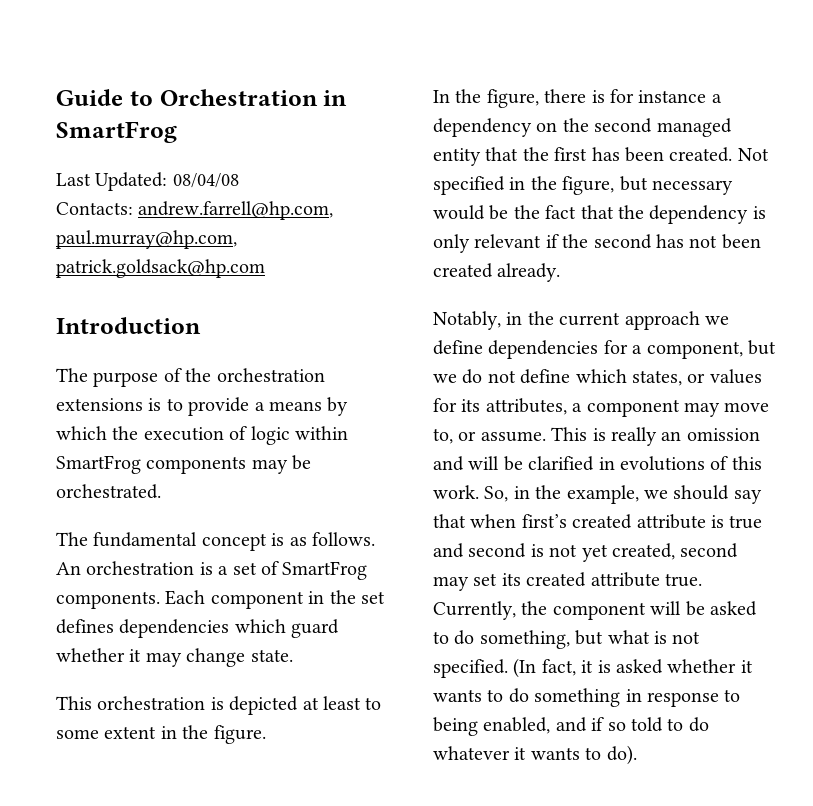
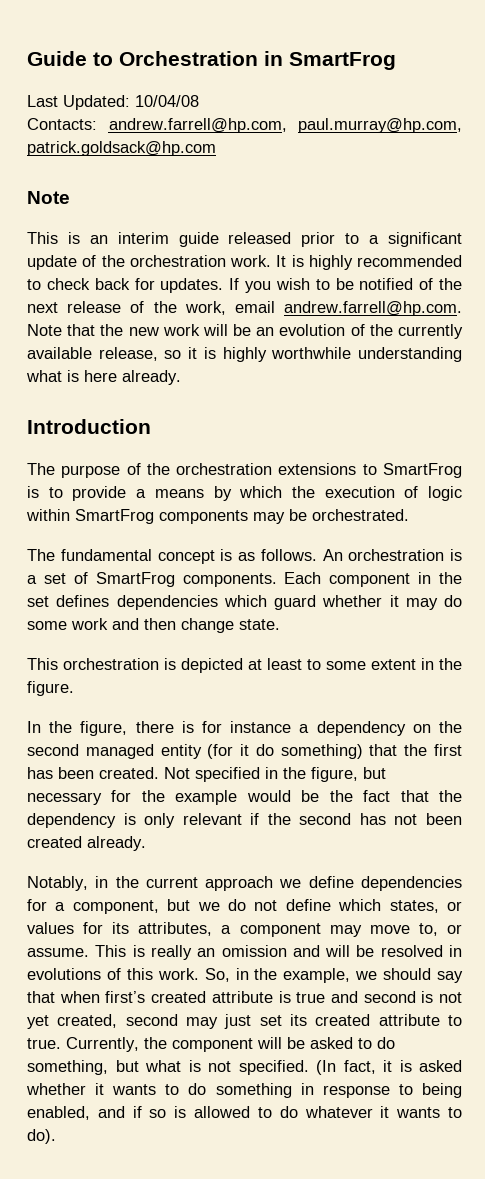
- Last Updated: 08/04/08
+ Last Updated: 10/04/08
  Contacts: andrew.farrell@hp.com, paul.murray@hp.com, patrick.goldsack@hp.com
+ Note
+ This is an interim guide released prior to a significant update of the orchestration work. It is highly recommended to check back for updates. If you wish to be notified of the next release of the work, email andrew.farrell@hp.com. Note that the new work will be an evolution of the currently available release, so it is highly worthwhile understanding what is here already.
- The purpose of the orchestration extensions is to provide a means by which the execution of logic within SmartFrog components may be orchestrated.
+ The purpose of the orchestration extensions to SmartFrog is to provide a means by which the execution of logic within SmartFrog components may be orchestrated.
- Each component in the set defines dependencies which guard whether it may change state.
+ Each component in the set defines dependencies which guard whether it may do some work and then change state.
- In the figure, there is for instance a dependency on the second managed entity that the first has been created.
+ In the figure, there is for instance a dependency on the second managed entity (for it do something) that the first has been created.
- Not specified in the figure, but necessary would be the fact that the dependency is only relevant if the second has not been created already.
+ Not specified in the figure, but necessary for the example would be the fact that the dependency is only relevant if the second has not been created already.
- This is really an omission and will be clarified in evolutions of this work.
+ This is really an omission and will be resolved in evolutions of this work.
- So, in the example, we should say that when first’s created attribute is true and second is not yet created, second may set its created attribute true.
+ So, in the example, we should say that when first’s created attribute is true and second is not yet created, second may just set its created attribute to true.
- (In fact, it is asked whether it wants to do something in response to being enabled, and if so told to do whatever it wants to do).
+ (In fact, it is asked whether it wants to do something in response to being enabled, and if so is allowed to do whatever it wants to do).

